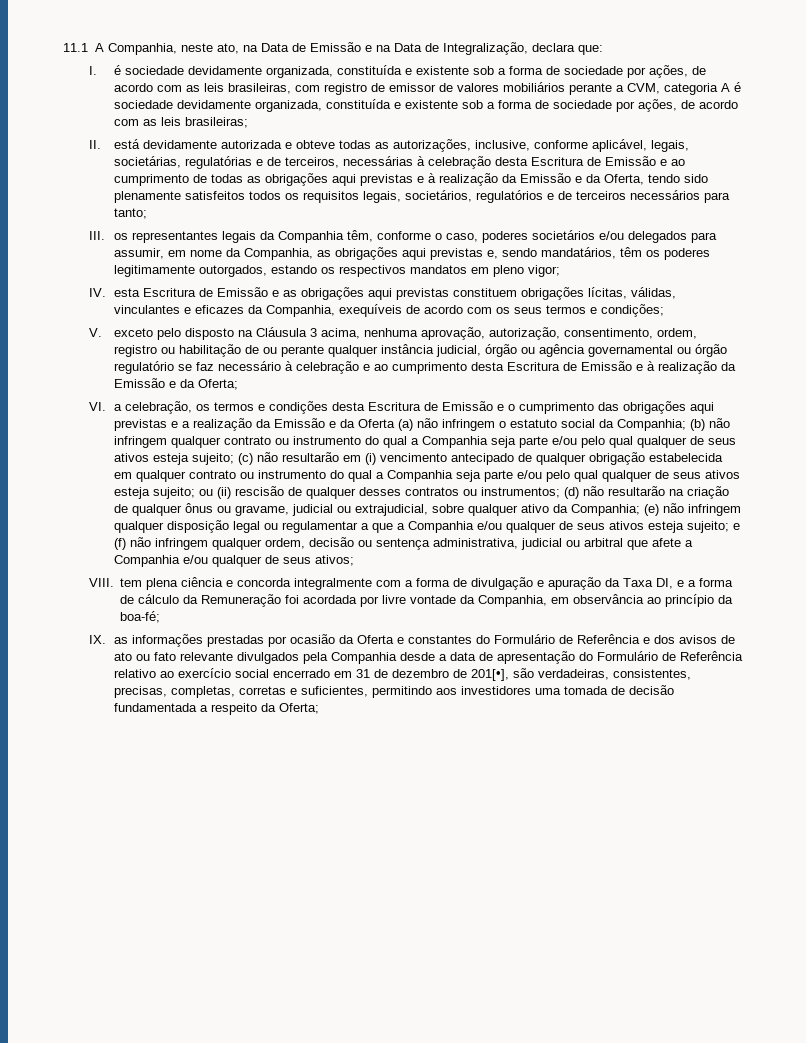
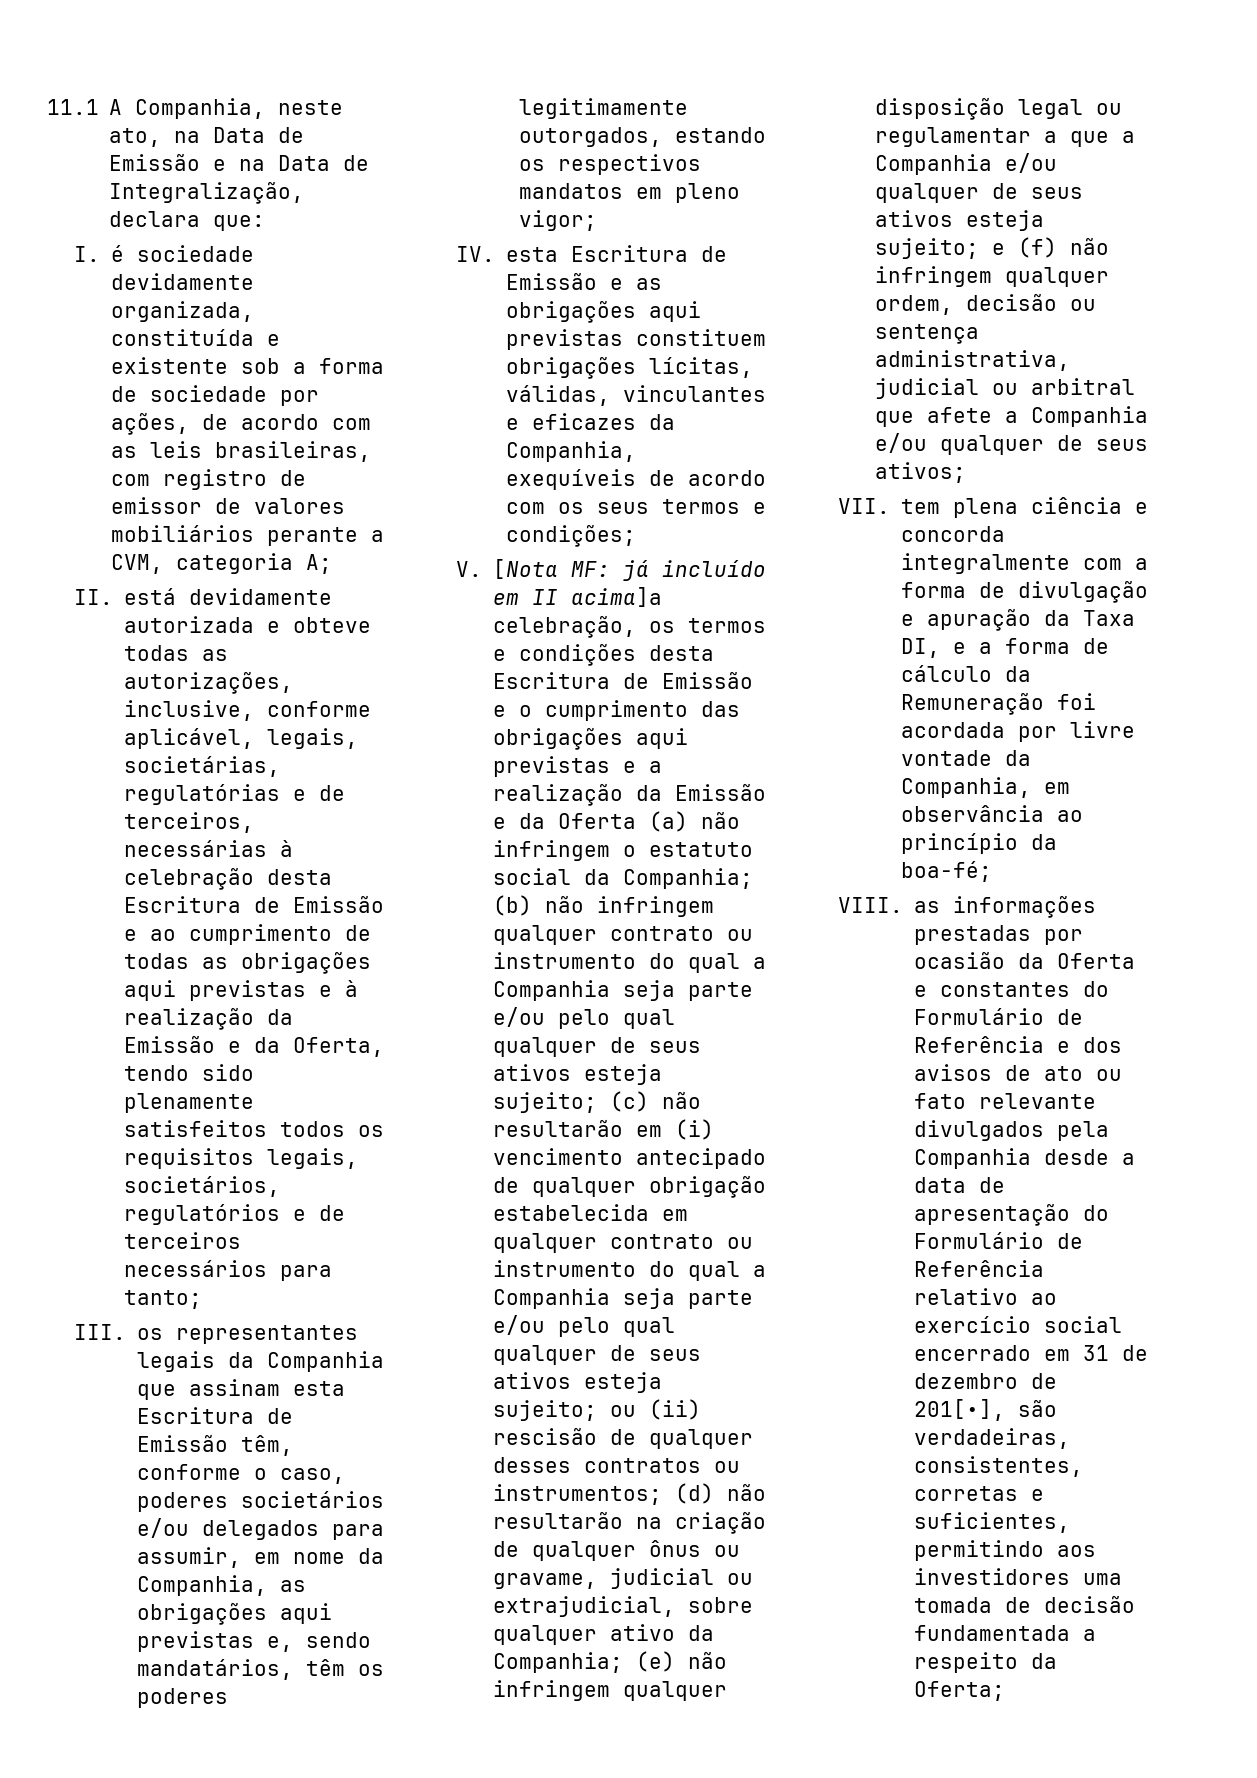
- I. é sociedade devidamente organizada, constituída e existente sob a forma de sociedade por ações, de acordo com as leis brasileiras, com registro de emissor de valores mobiliários perante a CVM, categoria A é sociedade devidamente organizada, constituída e existente sob a forma de sociedade por ações, de acordo com as leis brasileiras;
+ I. é sociedade devidamente organizada, constituída e existente sob a forma de sociedade por ações, de acordo com as leis brasileiras, com registro de emissor de valores mobiliários perante a CVM, categoria A;
- III. os representantes legais da Companhia têm, conforme o caso, poderes societários e/ou delegados para assumir, em nome da Companhia, as obrigações aqui previstas e, sendo mandatários, têm os poderes legitimamente outorgados, estando os respectivos mandatos em pleno vigor;
+ III. os representantes legais da Companhia que assinam esta Escritura de Emissão têm, conforme o caso, poderes societários e/ou delegados para assumir, em nome da Companhia, as obrigações aqui previstas e, sendo mandatários, têm os poderes legitimamente outorgados, estando os respectivos mandatos em pleno vigor;
- V. exceto pelo disposto na Cláusula 3 acima, nenhuma aprovação, autorização, consentimento, ordem, registro ou habilitação de ou perante qualquer instância judicial, órgão ou agência governamental ou órgão regulatório se faz necessário à celebração e ao cumprimento desta Escritura de Emissão e à realização da Emissão e da Oferta;
- VI. a celebração, os termos e condições desta Escritura de Emissão e o cumprimento das obrigações aqui previstas e a realização da Emissão e da Oferta (a) não infringem o estatuto social da Companhia;
+ V. [Nota MF: já incluído em II acima]a celebração, os termos e condições desta Escritura de Emissão e o cumprimento das obrigações aqui previstas e a realização da Emissão e da Oferta (a) não infringem o estatuto social da Companhia;
- VIII. tem plena ciência e concorda integralmente com a forma de divulgação e apuração da Taxa DI, e a forma de cálculo da Remuneração foi acordada por livre vontade da Companhia, em observância ao princípio da boa-fé;
+ VII. tem plena ciência e concorda integralmente com a forma de divulgação e apuração da Taxa DI, e a forma de cálculo da Remuneração foi acordada por livre vontade da Companhia, em observância ao princípio da boa-fé;
- IX. as informações prestadas por ocasião da Oferta e constantes do Formulário de Referência e dos avisos de ato ou fato relevante divulgados pela Companhia desde a data de apresentação do Formulário de Referência relativo ao exercício social encerrado em 31 de dezembro de 201[•], são verdadeiras, consistentes, precisas, completas, corretas e suficientes, permitindo aos investidores uma tomada de decisão fundamentada a respeito da Oferta;
+ VIII. as informações prestadas por ocasião da Oferta e constantes do Formulário de Referência e dos avisos de ato ou fato relevante divulgados pela Companhia desde a data de apresentação do Formulário de Referência relativo ao exercício social encerrado em 31 de dezembro de 201[•], são verdadeiras, consistentes, corretas e suficientes, permitindo aos investidores uma tomada de decisão fundamentada a respeito da Oferta;

